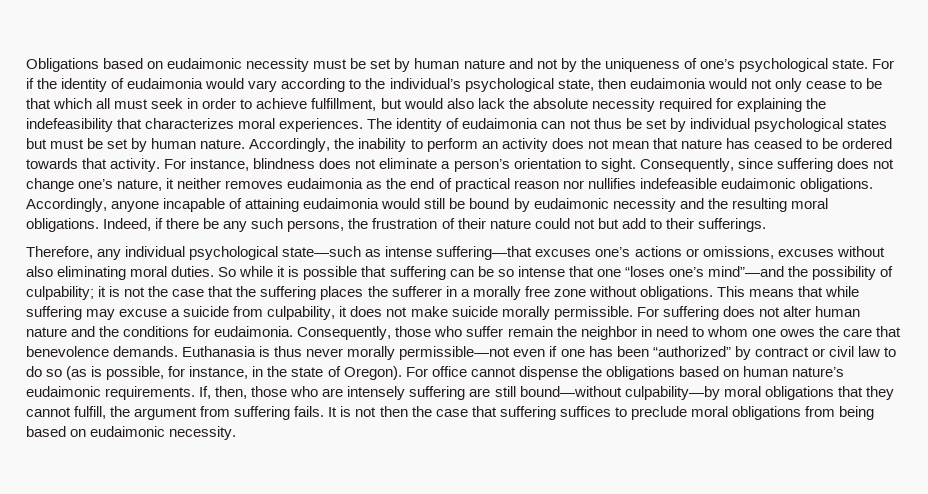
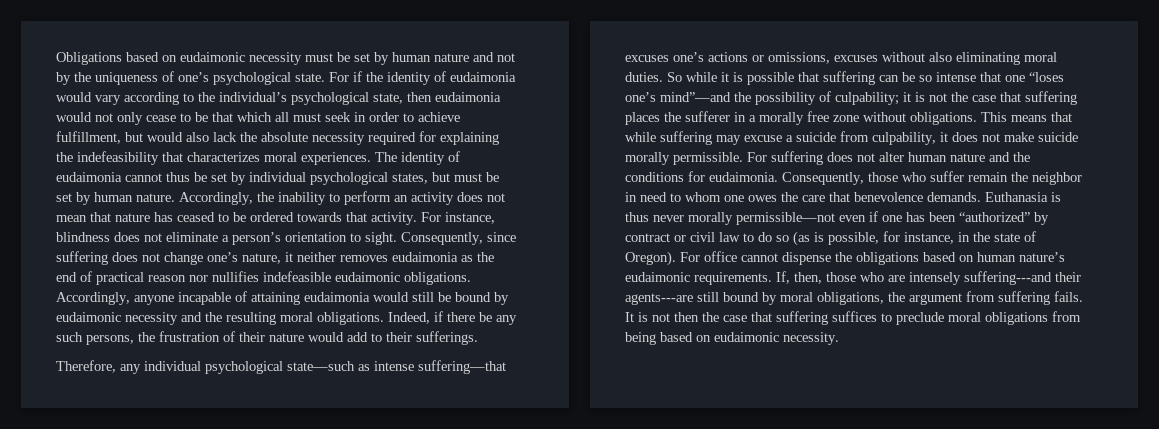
- The identity of eudaimonia can not thus be set by individual psychological states but must be set by human nature.
+ The identity of eudaimonia cannot thus be set by individual psychological states, but must be set by human nature.
- Indeed, if there be any such persons, the frustration of their nature could not but add to their sufferings.
+ Indeed, if there be any such persons, the frustration of their nature would add to their sufferings.
- So while it is possible that suffering can be so intense that one “loses one’s mind”—and the possibility of culpability; it is not the case that the suffering places the sufferer in a morally free zone without obligations.
+ So while it is possible that suffering can be so intense that one “loses one’s mind”—and the possibility of culpability; it is not the case that suffering places the sufferer in a morally free zone without obligations.
- If, then, those who are intensely suffering are still bound—without culpability—by moral obligations that they cannot fulfill, the argument from suffering fails.
+ If, then, those who are intensely suffering---and their agents---are still bound by moral obligations, the argument from suffering fails.

